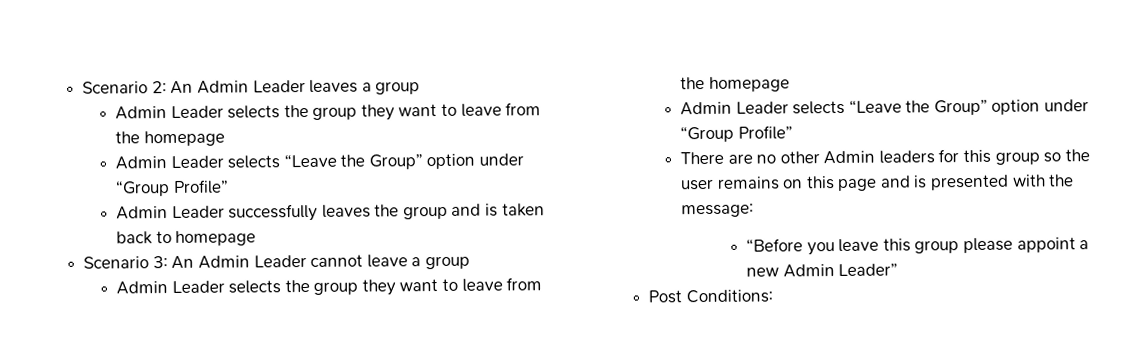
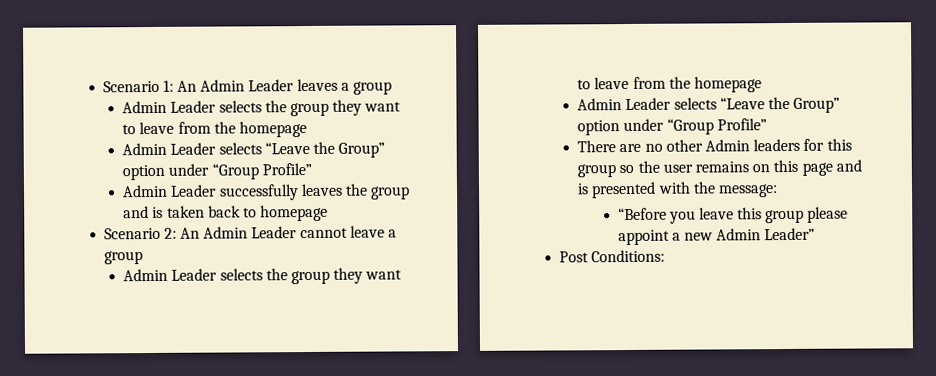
- Scenario 2: An Admin Leader leaves a group
+ Scenario 1: An Admin Leader leaves a group
- Scenario 3: An Admin Leader cannot leave a group
+ Scenario 2: An Admin Leader cannot leave a group

